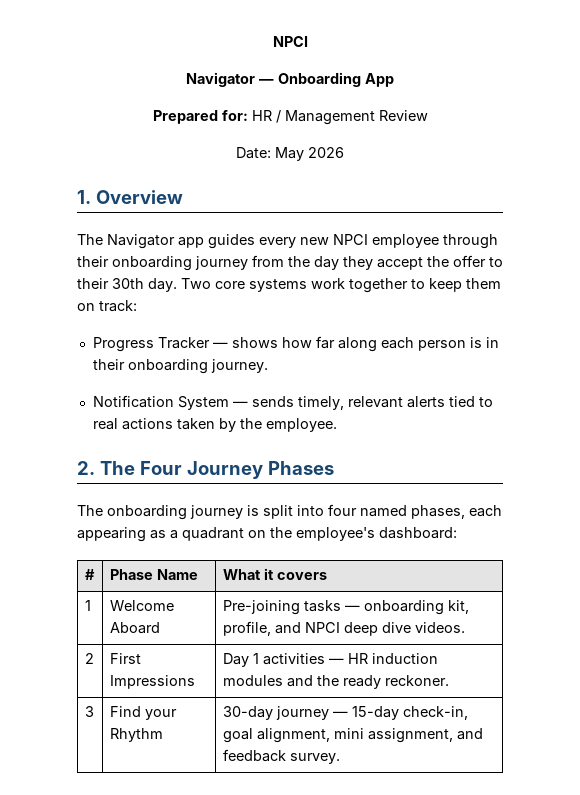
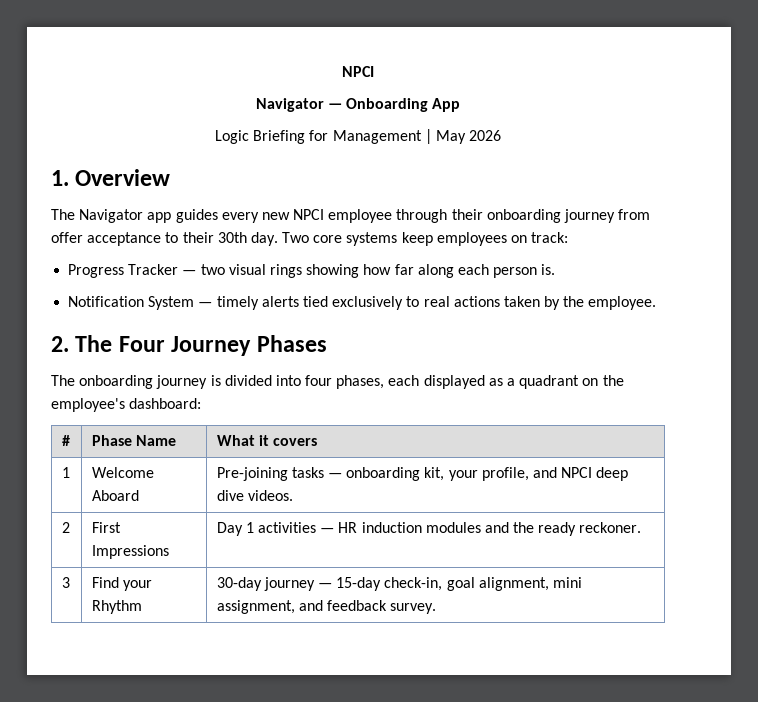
- Prepared for: HR / Management Review
- Date: May 2026
+ Logic Briefing for Management | May 2026
- The Navigator app guides every new NPCI employee through their onboarding journey from the day they accept the offer to their 30th day.
+ The Navigator app guides every new NPCI employee through their onboarding journey from offer acceptance to their 30th day.
- Two core systems work together to keep them on track:
+ Two core systems keep employees on track:
- Progress Tracker — shows how far along each person is in their onboarding journey.
+ Progress Tracker — two visual rings showing how far along each person is.
- Notification System — sends timely, relevant alerts tied to real actions taken by the employee.
+ Notification System — timely alerts tied exclusively to real actions taken by the employee.
- The onboarding journey is split into four named phases, each appearing as a quadrant on the employee's dashboard:
+ The onboarding journey is divided into four phases, each displayed as a quadrant on the employee's dashboard:
- 1 | Welcome Aboard | Pre-joining tasks — onboarding kit, profile, and NPCI deep dive videos.
+ 1 | Welcome Aboard | Pre-joining tasks — onboarding kit, your profile, and NPCI deep dive videos.

